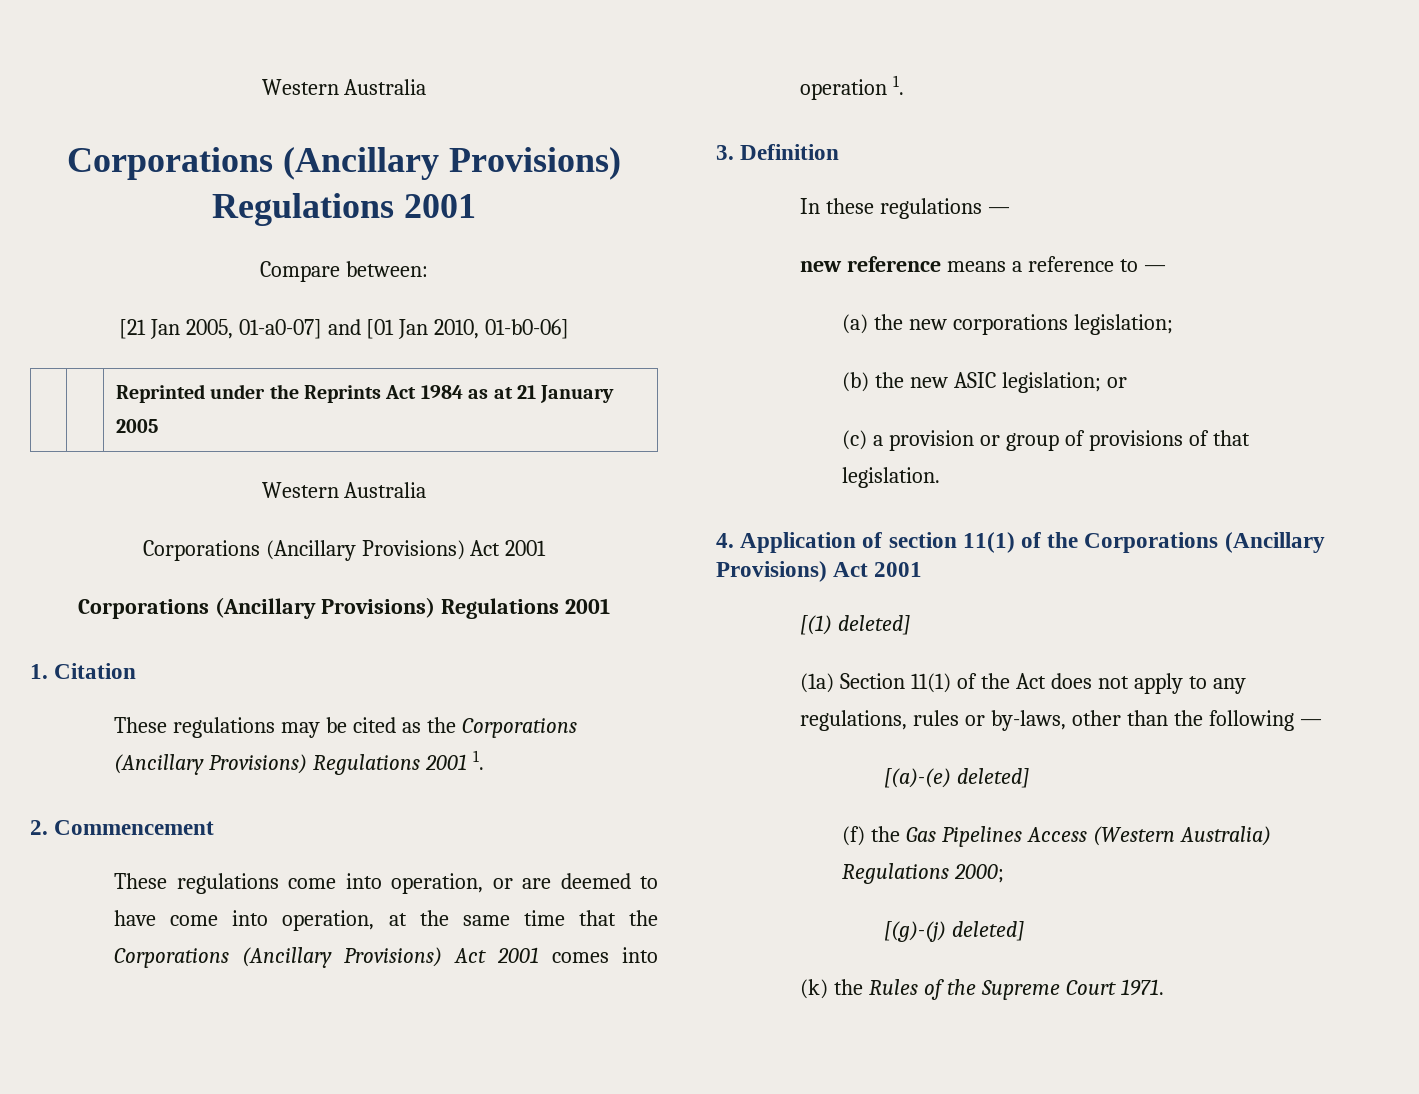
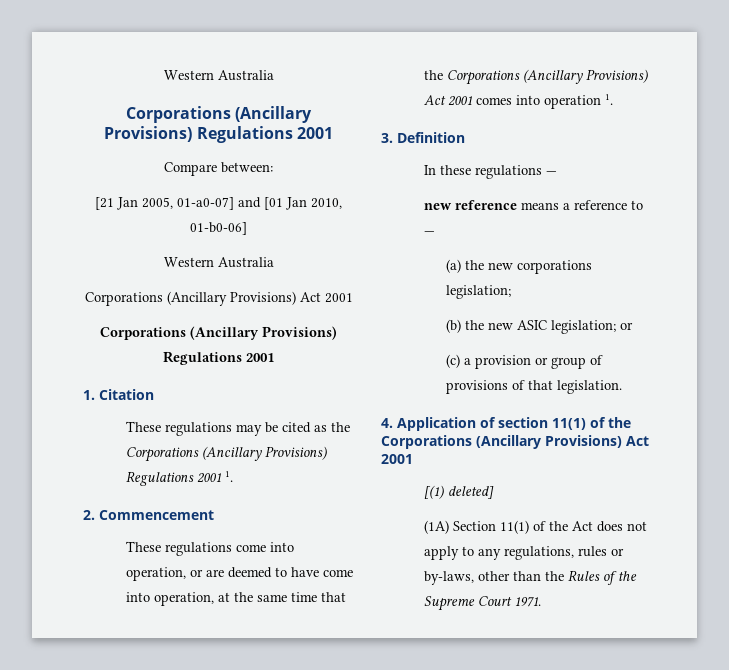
- | | Reprinted under the Reprints Act 1984 as at 21 January 2005
- (1a) Section 11(1) of the Act does not apply to any regulations, rules or by-laws, other than the following —
- [(a)-(e) deleted]
- (f) the Gas Pipelines Access (Western Australia) Regulations 2000;
- [(g)-(j) deleted]
- (k) the Rules of the Supreme Court 1971.
+ (1A) Section 11(1) of the Act does not apply to any regulations, rules or by-laws, other than the Rules of the Supreme Court 1971.

